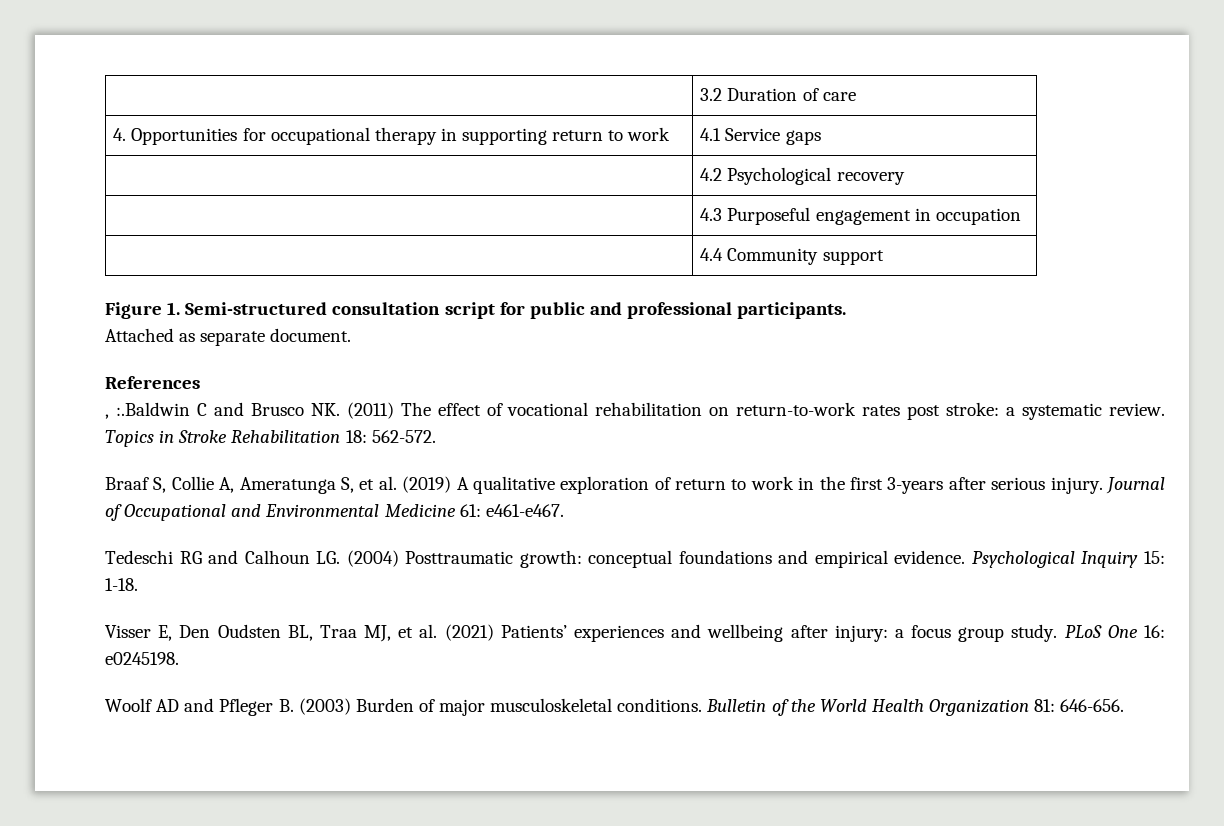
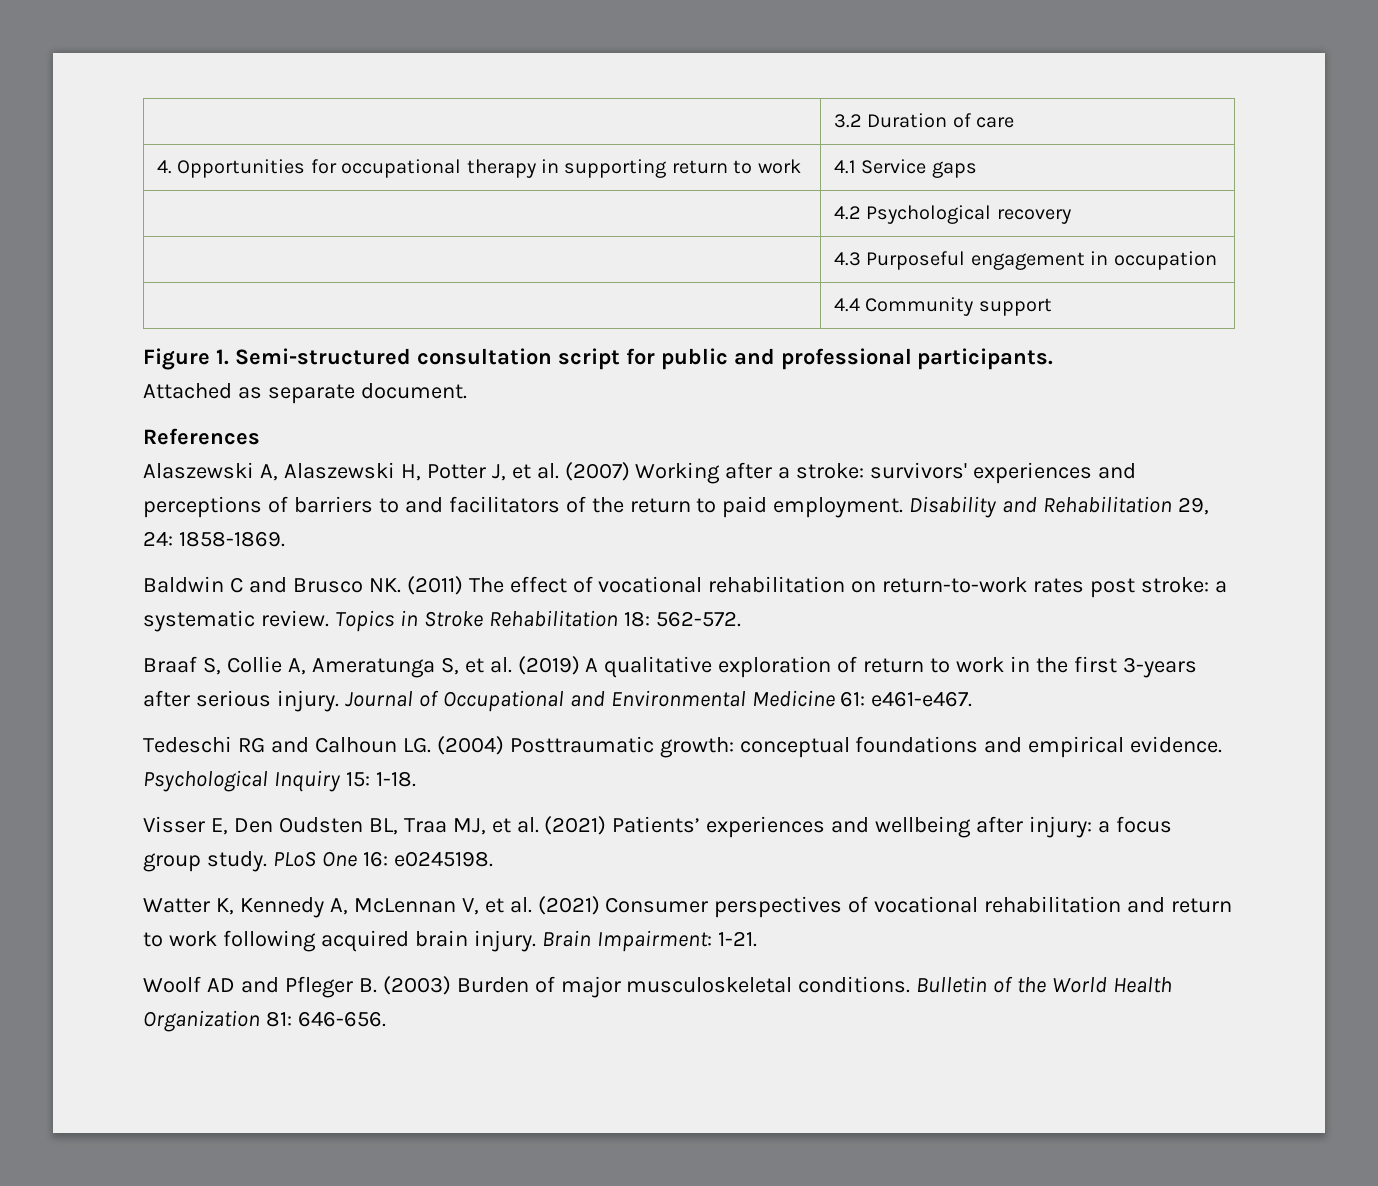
- , :.Baldwin C and Brusco NK. (2011) The effect of vocational rehabilitation on return-to-work rates post stroke: a systematic review.
+ Alaszewski A, Alaszewski H, Potter J, et al. (2007) Working after a stroke: survivors' experiences and perceptions of barriers to and facilitators of the return to paid employment. Disability and Rehabilitation 29, 24: 1858-1869.
+ Baldwin C and Brusco NK. (2011) The effect of vocational rehabilitation on return-to-work rates post stroke: a systematic review.
+ Watter K, Kennedy A, McLennan V, et al. (2021) Consumer perspectives of vocational rehabilitation and return to work following acquired brain injury. Brain Impairment: 1-21.

